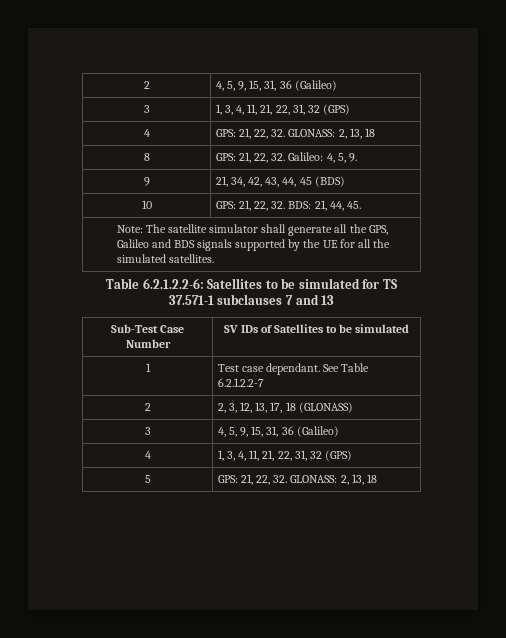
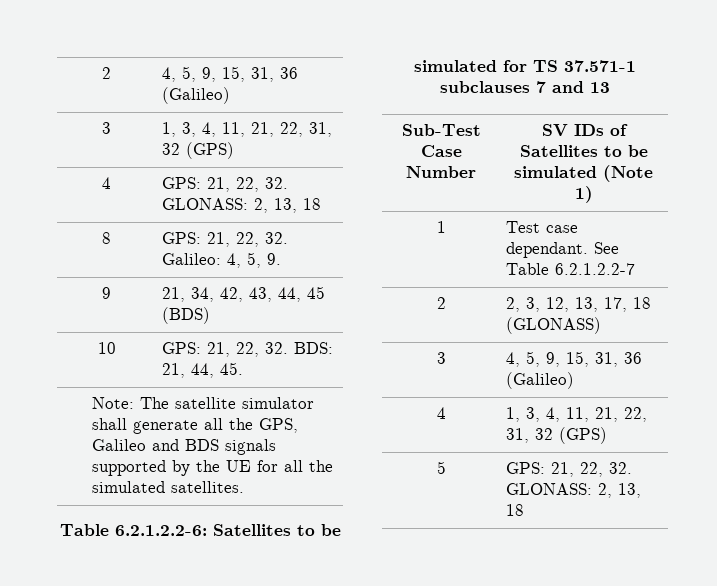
- Sub-Test Case Number | SV IDs of Satellites to be simulated
+ Sub-Test Case Number | SV IDs of Satellites to be simulated (Note 1)

